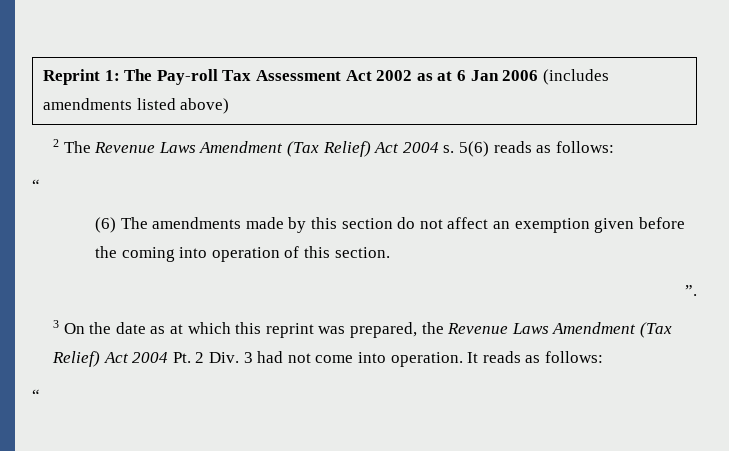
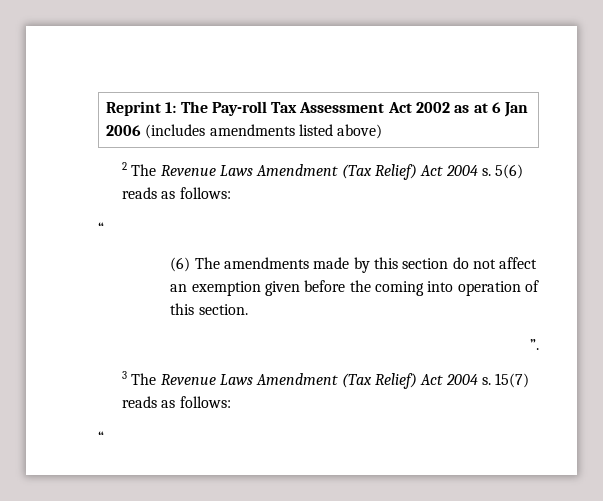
- 3 On the date as at which this reprint was prepared, the Revenue Laws Amendment (Tax Relief) Act 2004 Pt. 2 Div. 3 had not come into operation. It reads as follows:
+ 3 The Revenue Laws Amendment (Tax Relief) Act 2004 s. 15(7) reads as follows:

